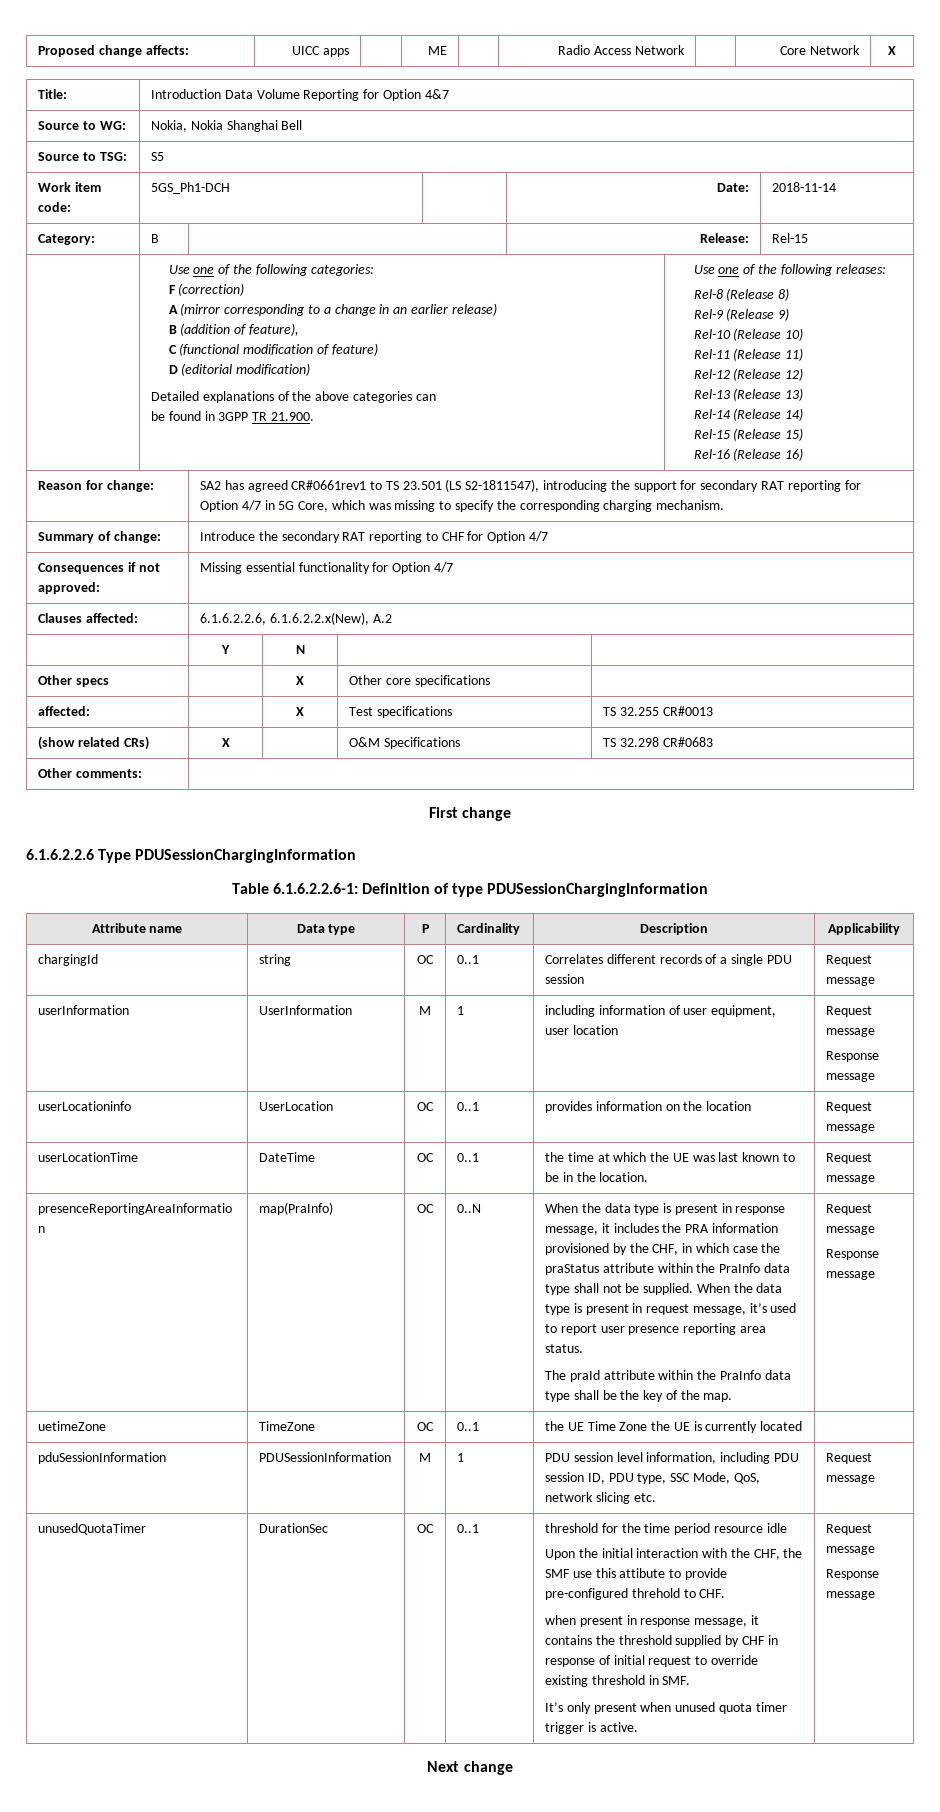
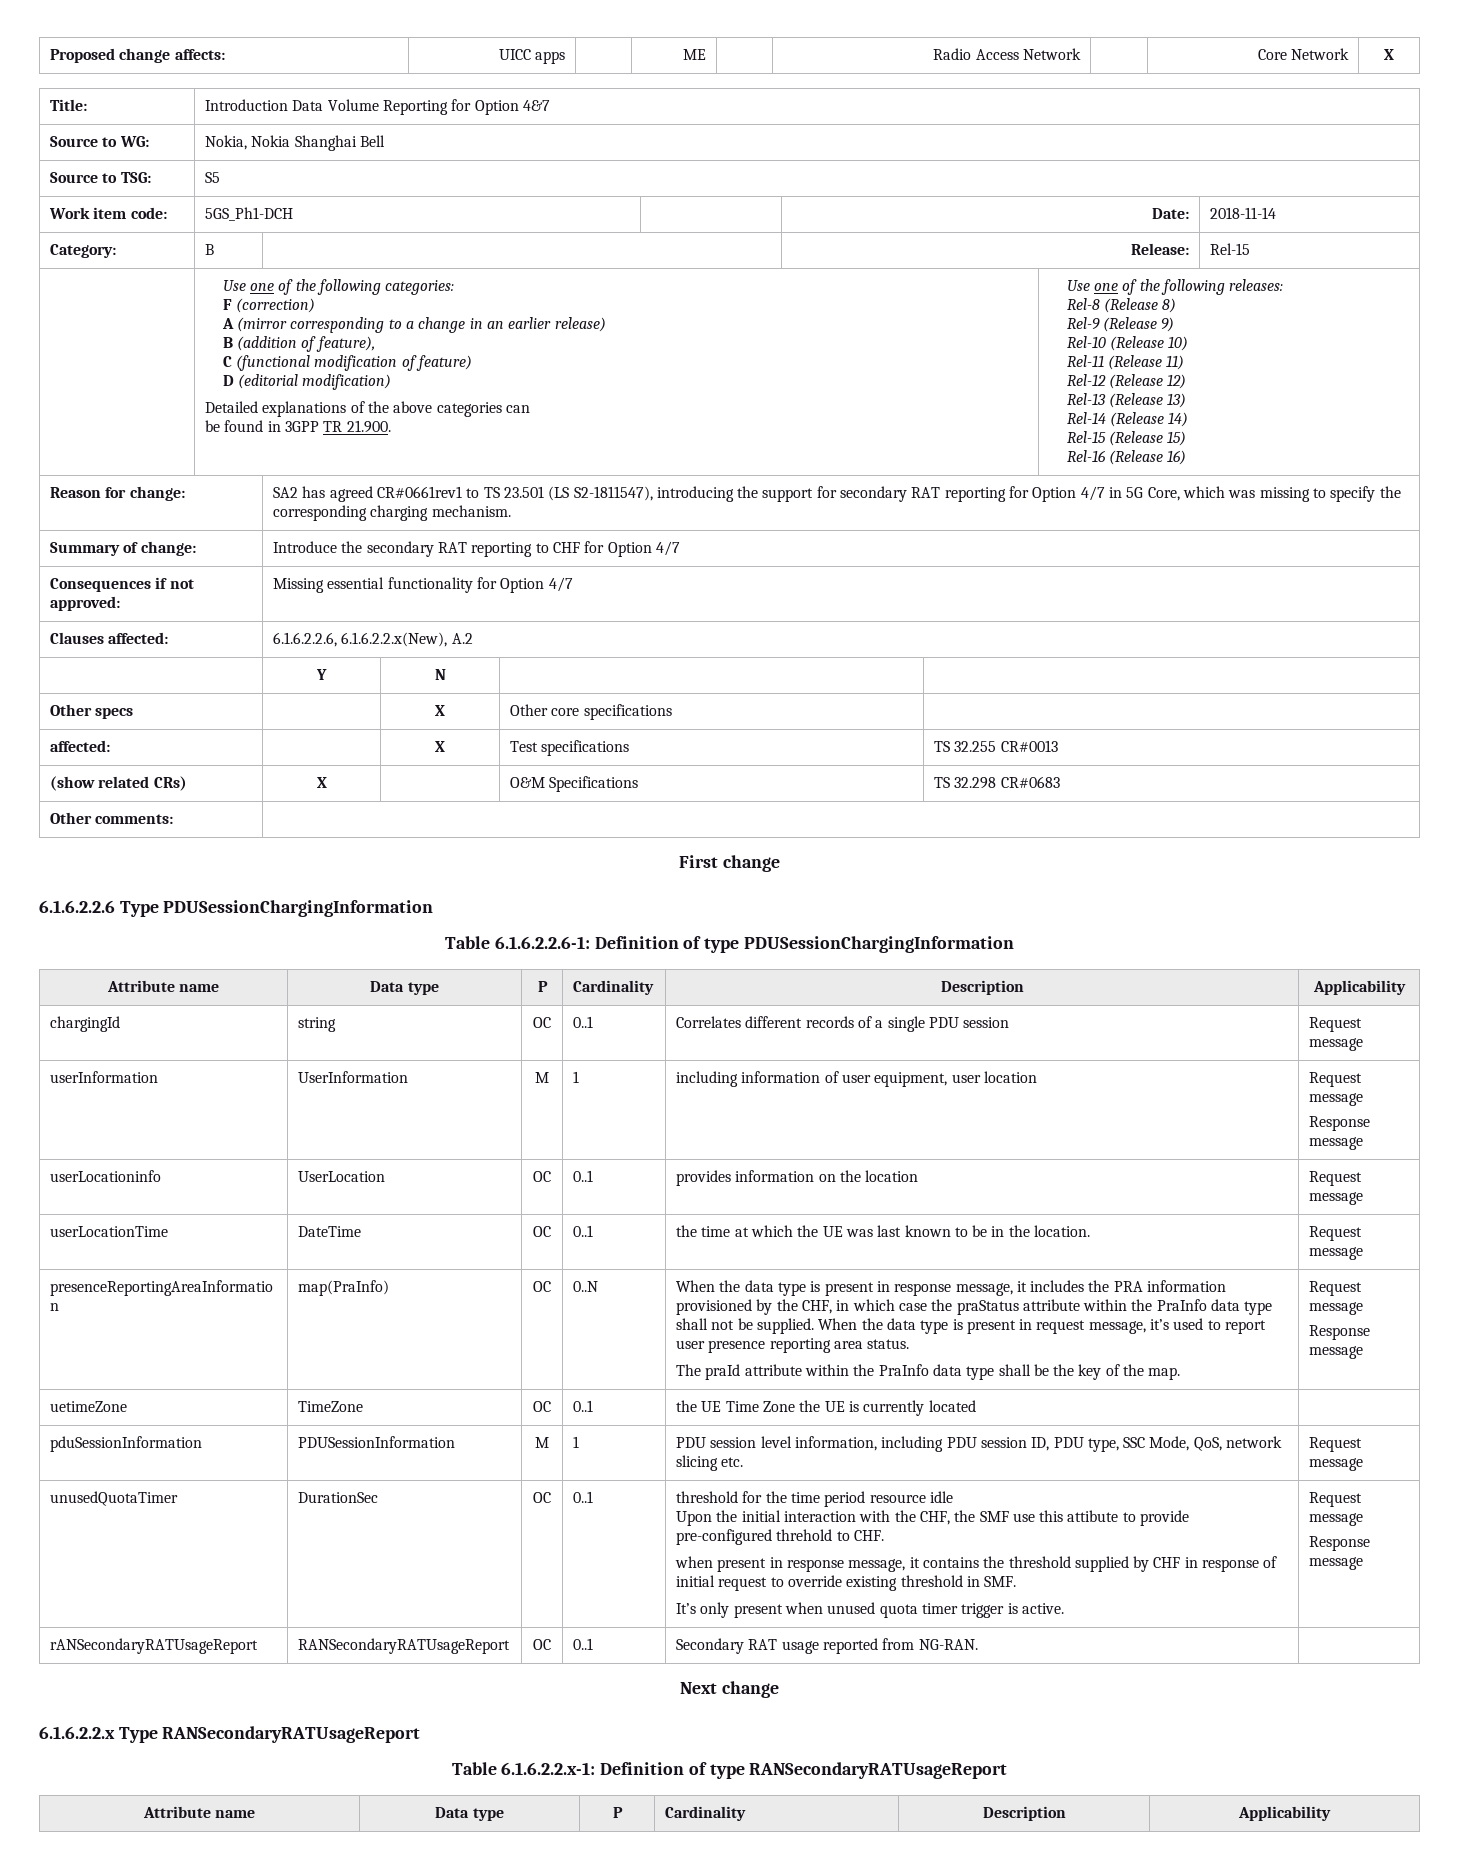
+ rANSecondaryRATUsageReport | RANSecondaryRATUsageReport | OC | 0..1 | Secondary RAT usage reported from NG-RAN. |
  Next change
+ 6.1.6.2.2.x Type RANSecondaryRATUsageReport
+ Table 6.1.6.2.2.x-1: Definition of type RANSecondaryRATUsageReport
+ Attribute name | Data type | P | Cardinality | Description | Applicability

